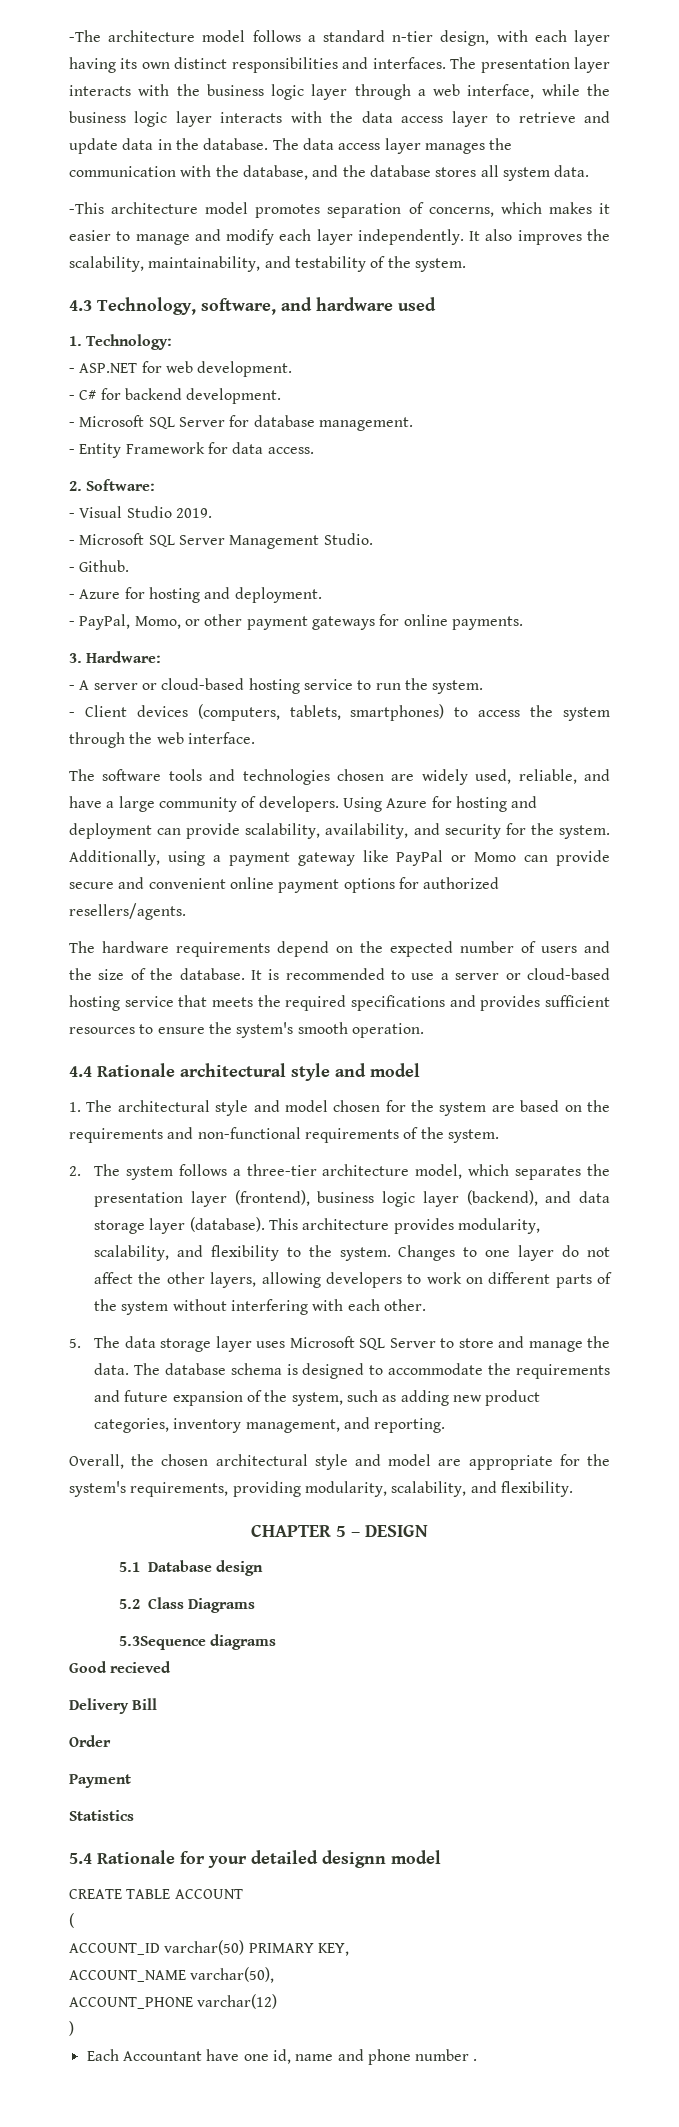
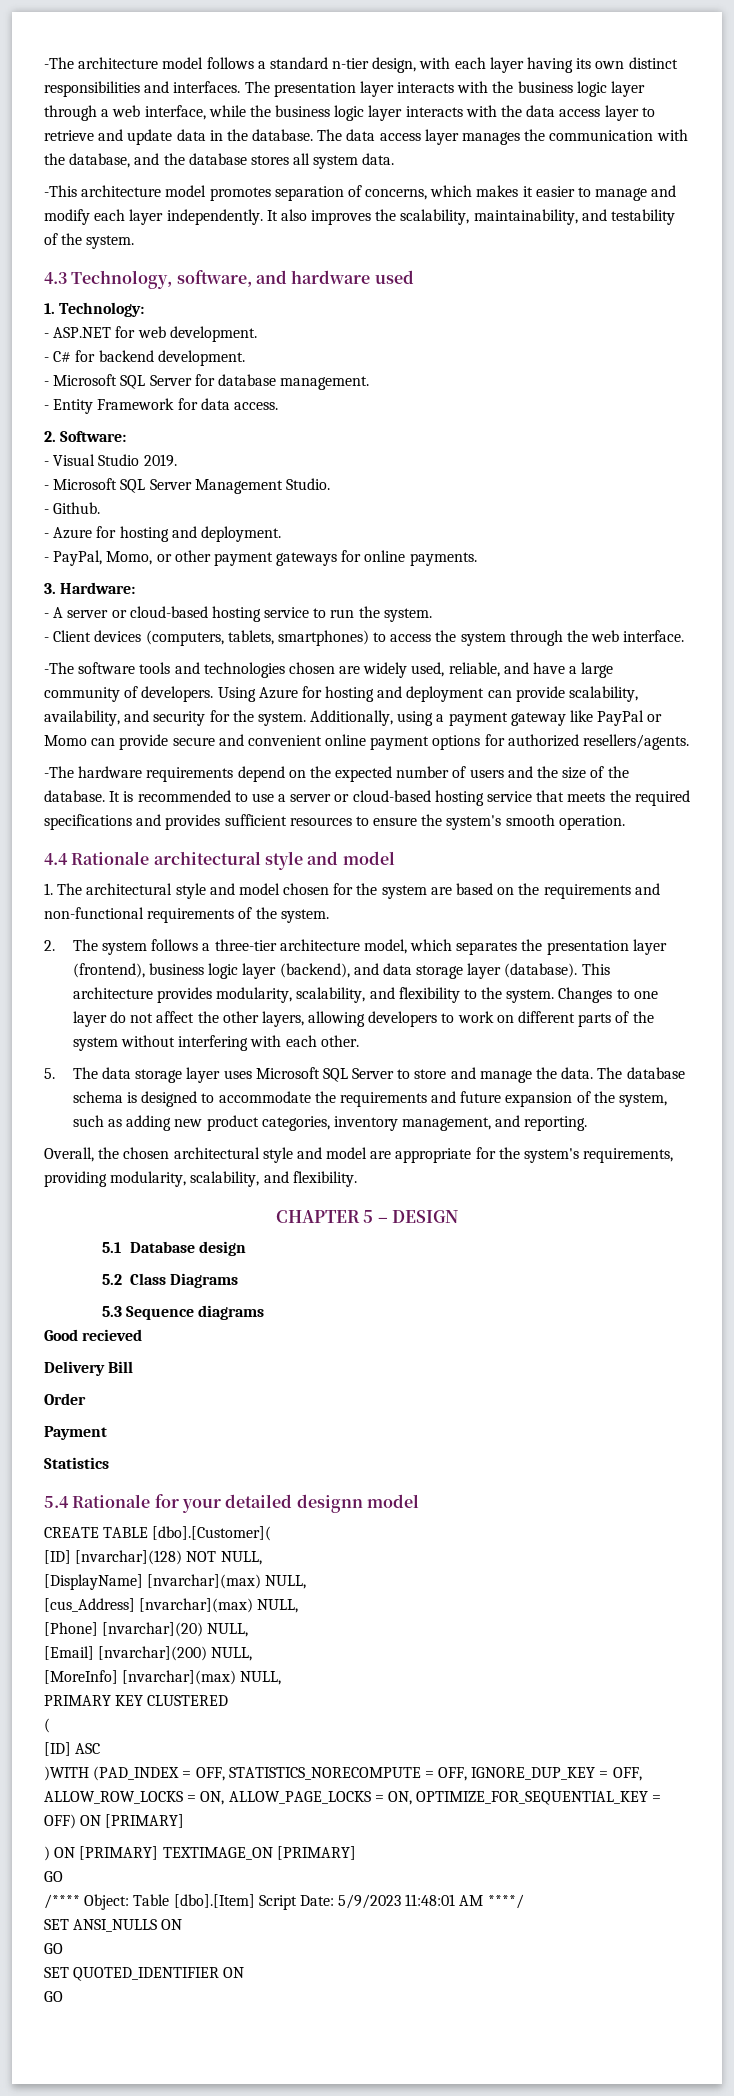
- The software tools and technologies chosen are widely used, reliable, and have a large community of developers.
+ -The software tools and technologies chosen are widely used, reliable, and have a large community of developers.
- The hardware requirements depend on the expected number of users and the size of the database.
+ -The hardware requirements depend on the expected number of users and the size of the database.
- 5.3Sequence diagrams
+ 5.3 Sequence diagrams
- CREATE TABLE ACCOUNT
+ CREATE TABLE [dbo].[Customer](
+ [ID] [nvarchar](128) NOT NULL,
+ [DisplayName] [nvarchar](max) NULL,
+ [cus_Address] [nvarchar](max) NULL,
+ [Phone] [nvarchar](20) NULL,
+ [Email] [nvarchar](200) NULL,
+ [MoreInfo] [nvarchar](max) NULL,
+ PRIMARY KEY CLUSTERED
  (
- ACCOUNT_ID varchar(50) PRIMARY KEY,
- ACCOUNT_NAME varchar(50),
- ACCOUNT_PHONE varchar(12)
- )
- Each Accountant have one id, name and phone number .
+ [ID] ASC
+ )WITH (PAD_INDEX = OFF, STATISTICS_NORECOMPUTE = OFF, IGNORE_DUP_KEY = OFF, ALLOW_ROW_LOCKS = ON, ALLOW_PAGE_LOCKS = ON, OPTIMIZE_FOR_SEQUENTIAL_KEY = OFF) ON [PRIMARY]
+ ) ON [PRIMARY] TEXTIMAGE_ON [PRIMARY]
+ GO
+ /**** Object: Table [dbo].[Item] Script Date: 5/9/2023 11:48:01 AM ****/
+ SET ANSI_NULLS ON
+ GO
+ SET QUOTED_IDENTIFIER ON
+ GO

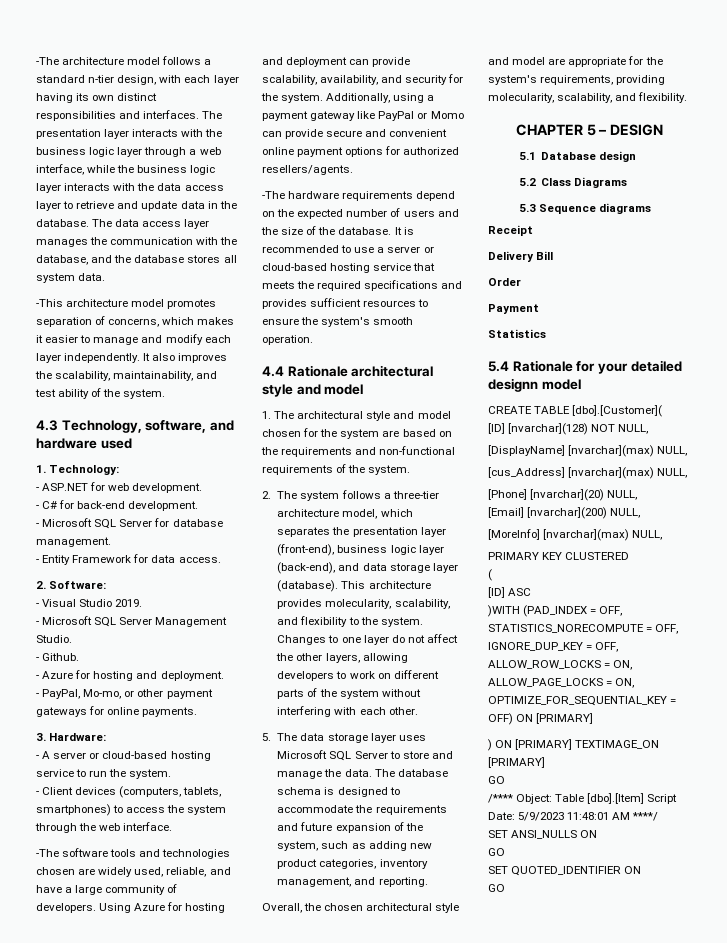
- It also improves the scalability, maintainability, and testability of the system.
+ It also improves the scalability, maintainability, and test ability of the system.
- - C# for backend development.
+ - C# for back-end development.
- - PayPal, Momo, or other payment gateways for online payments.
+ - PayPal, Mo-mo, or other payment gateways for online payments.
- 2. The system follows a three-tier architecture model, which separates the presentation layer (frontend), business logic layer (backend), and data storage layer (database).
+ 2. The system follows a three-tier architecture model, which separates the presentation layer (front-end), business logic layer (back-end), and data storage layer (database).
- This architecture provides modularity, scalability, and flexibility to the system.
+ This architecture provides molecularity, scalability, and flexibility to the system.
- Overall, the chosen architectural style and model are appropriate for the system's requirements, providing modularity, scalability, and flexibility.
+ Overall, the chosen architectural style and model are appropriate for the system's requirements, providing molecularity, scalability, and flexibility.
- Good recieved
+ Receipt

